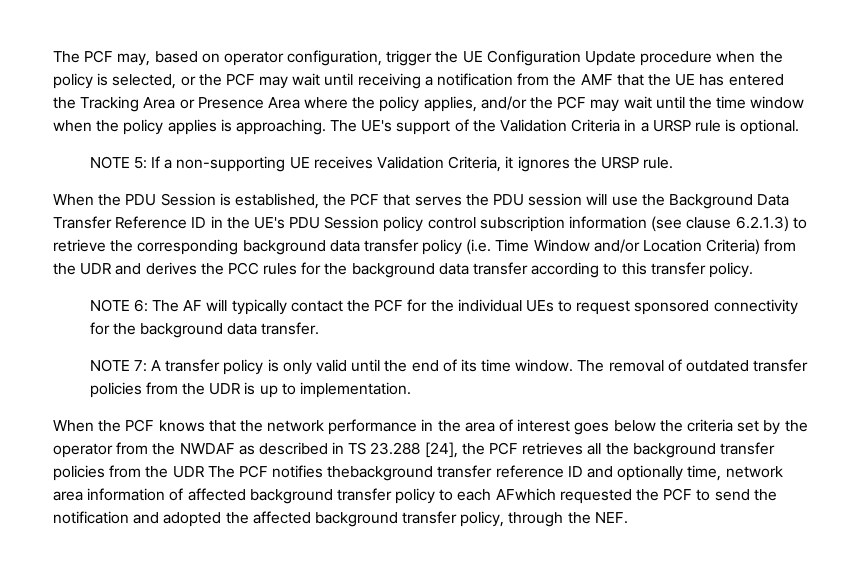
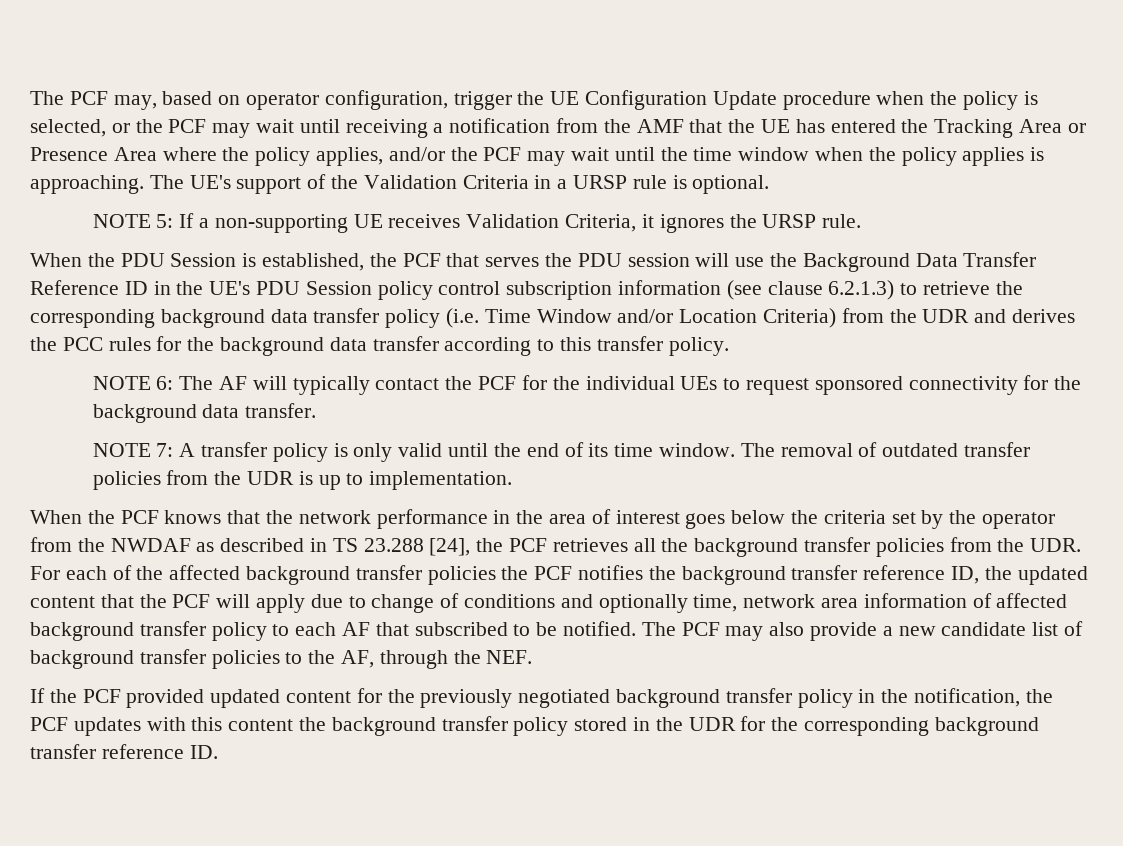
- When the PCF knows that the network performance in the area of interest goes below the criteria set by the operator from the NWDAF as described in TS 23.288 [24], the PCF retrieves all the background transfer policies from the UDR The PCF notifies thebackground transfer reference ID and optionally time, network area information of affected background transfer policy to each AFwhich requested the PCF to send the notification and adopted the affected background transfer policy, through the NEF.
+ When the PCF knows that the network performance in the area of interest goes below the criteria set by the operator from the NWDAF as described in TS 23.288 [24], the PCF retrieves all the background transfer policies from the UDR. For each of the affected background transfer policies the PCF notifies the background transfer reference ID, the updated content that the PCF will apply due to change of conditions and optionally time, network area information of affected background transfer policy to each AF that subscribed to be notified. The PCF may also provide a new candidate list of background transfer policies to the AF, through the NEF.
+ If the PCF provided updated content for the previously negotiated background transfer policy in the notification, the PCF updates with this content the background transfer policy stored in the UDR for the corresponding background transfer reference ID.

